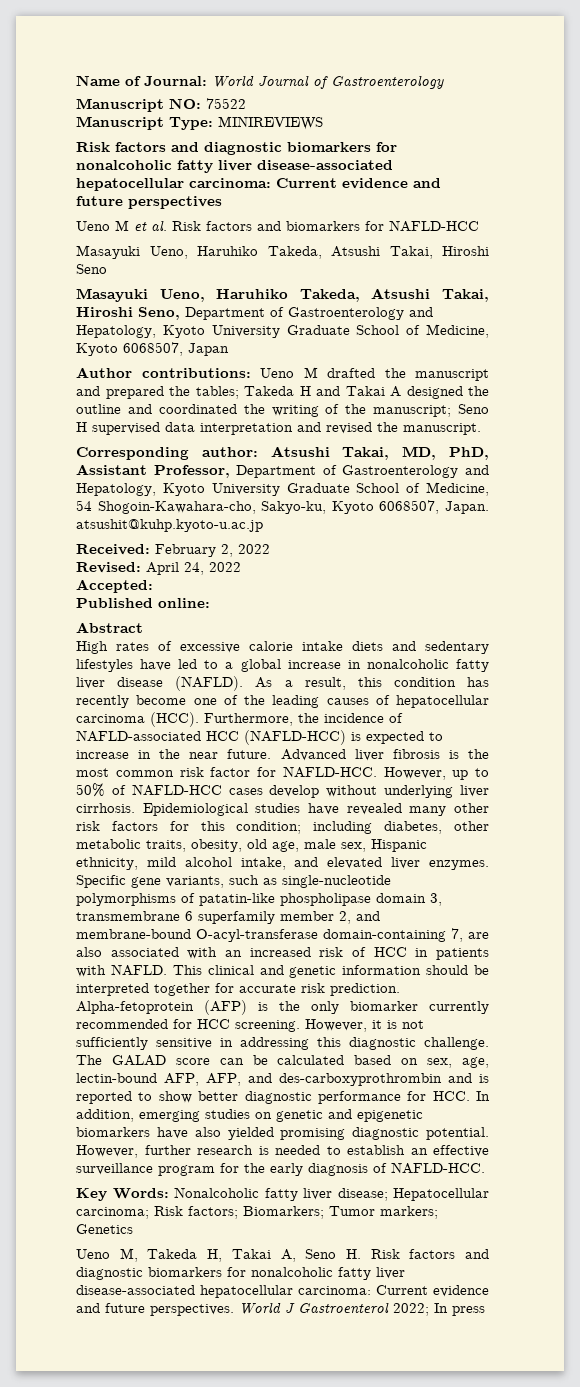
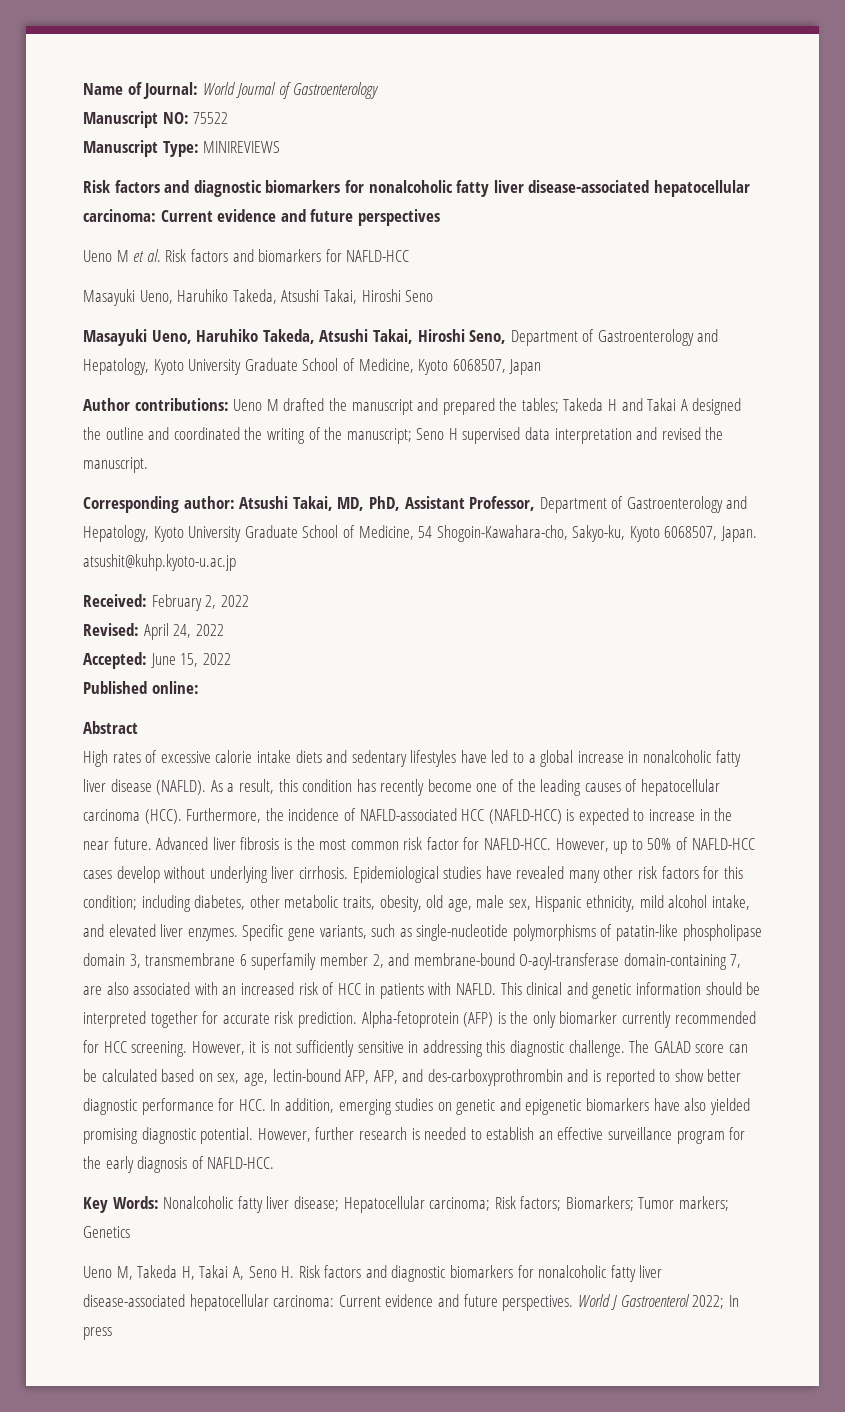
- Accepted:
+ Accepted: June 15, 2022

